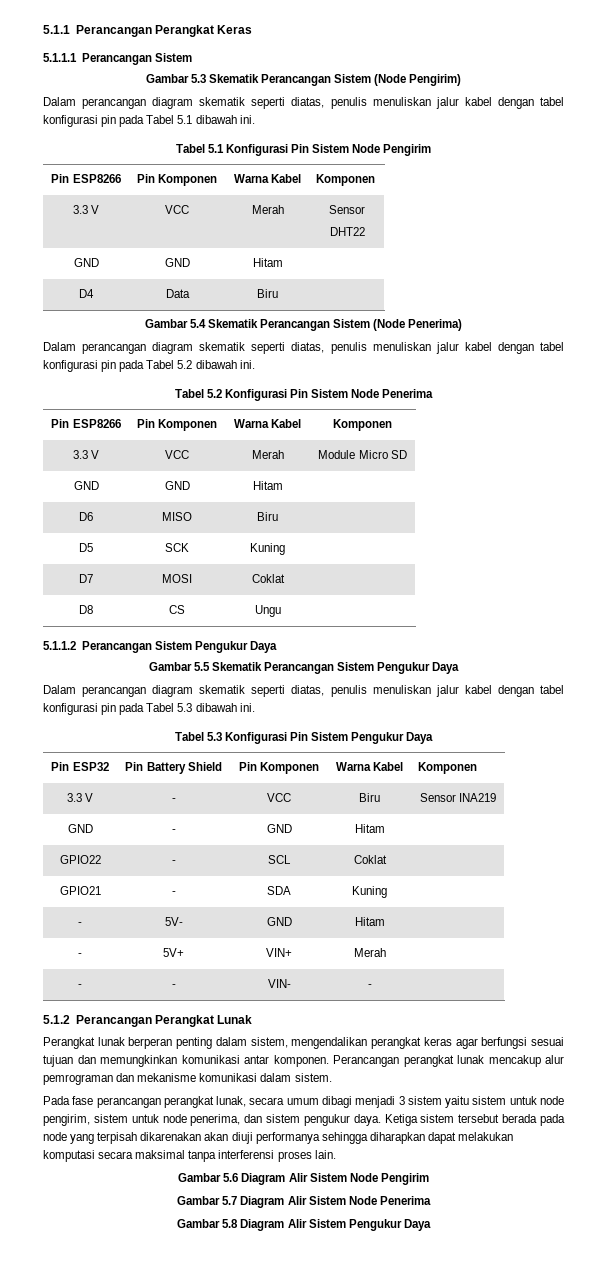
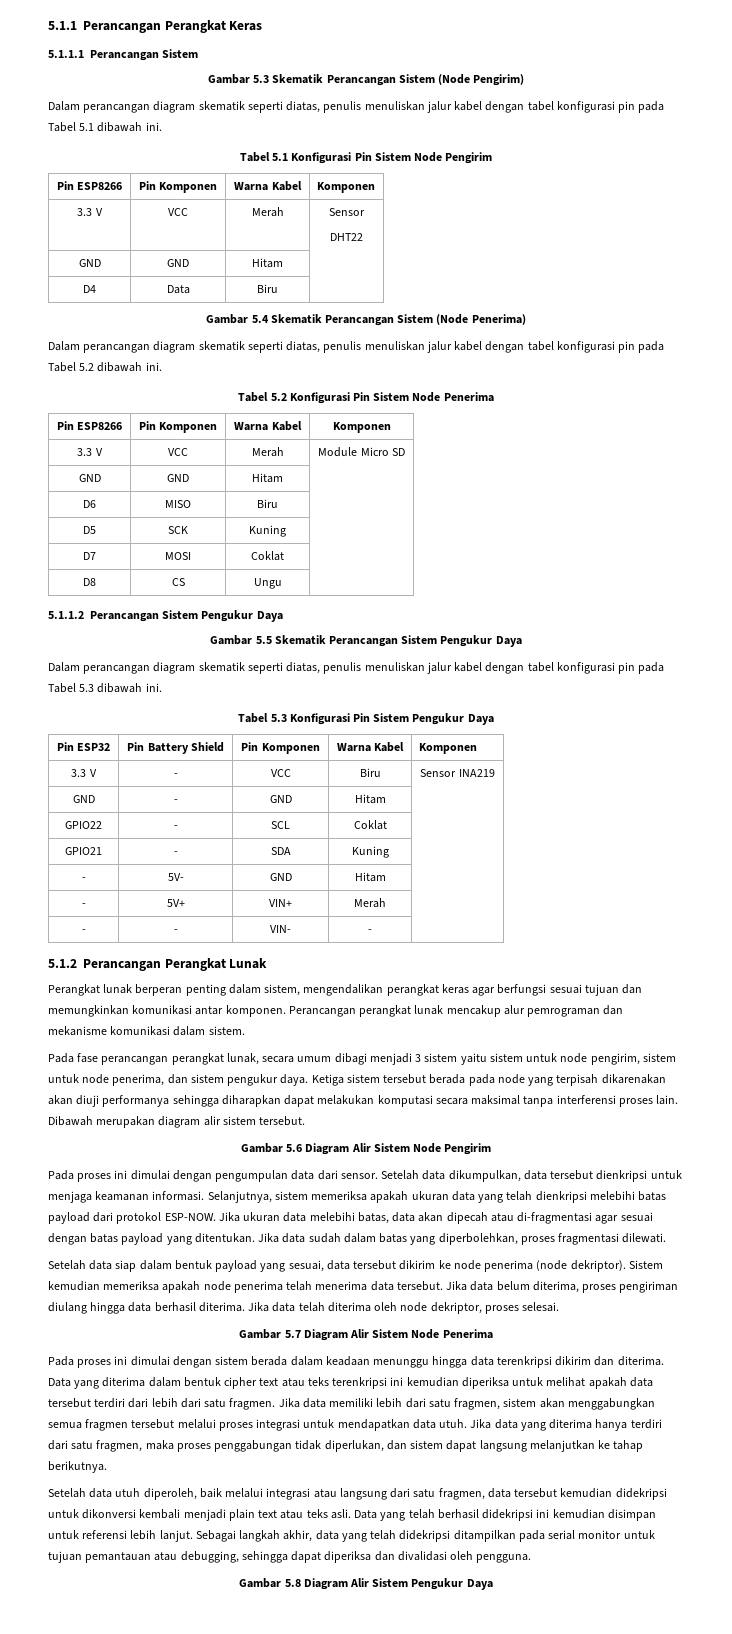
+ Dibawah merupakan diagram alir sistem tersebut.
+ Pada proses ini dimulai dengan pengumpulan data dari sensor. Setelah data dikumpulkan, data tersebut dienkripsi untuk menjaga keamanan informasi. Selanjutnya, sistem memeriksa apakah ukuran data yang telah dienkripsi melebihi batas payload dari protokol ESP-NOW. Jika ukuran data melebihi batas, data akan dipecah atau di-fragmentasi agar sesuai dengan batas payload yang ditentukan. Jika data sudah dalam batas yang diperbolehkan, proses fragmentasi dilewati.
+ Setelah data siap dalam bentuk payload yang sesuai, data tersebut dikirim ke node penerima (node dekriptor). Sistem kemudian memeriksa apakah node penerima telah menerima data tersebut. Jika data belum diterima, proses pengiriman diulang hingga data berhasil diterima. Jika data telah diterima oleh node dekriptor, proses selesai.
+ Pada proses ini dimulai dengan sistem berada dalam keadaan menunggu hingga data terenkripsi dikirim dan diterima. Data yang diterima dalam bentuk cipher text atau teks terenkripsi ini kemudian diperiksa untuk melihat apakah data tersebut terdiri dari lebih dari satu fragmen. Jika data memiliki lebih dari satu fragmen, sistem akan menggabungkan semua fragmen tersebut melalui proses integrasi untuk mendapatkan data utuh. Jika data yang diterima hanya terdiri dari satu fragmen, maka proses penggabungan tidak diperlukan, dan sistem dapat langsung melanjutkan ke tahap berikutnya.
+ Setelah data utuh diperoleh, baik melalui integrasi atau langsung dari satu fragmen, data tersebut kemudian didekripsi untuk dikonversi kembali menjadi plain text atau teks asli. Data yang telah berhasil didekripsi ini kemudian disimpan untuk referensi lebih lanjut. Sebagai langkah akhir, data yang telah didekripsi ditampilkan pada serial monitor untuk tujuan pemantauan atau debugging, sehingga dapat diperiksa dan divalidasi oleh pengguna.

